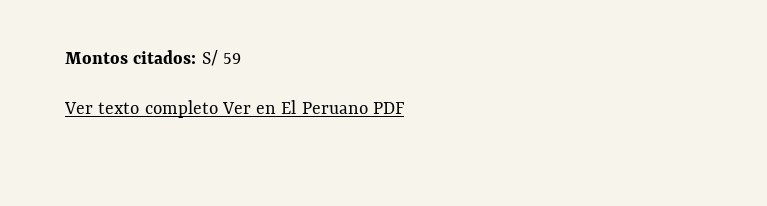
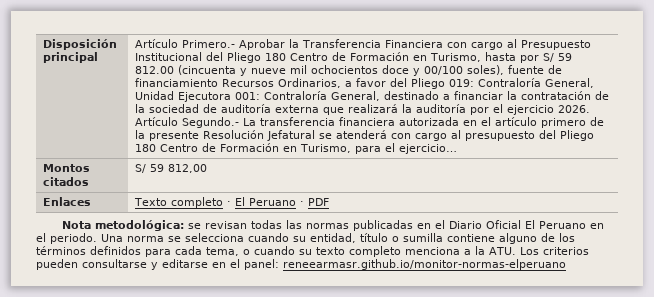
- Montos citados: S/ 59
- Ver texto completo Ver en El Peruano PDF
+ Disposición principal | Artículo Primero.- Aprobar la Transferencia Financiera con cargo al Presupuesto Institucional del Pliego 180 Centro de Formación en Turismo, hasta por S/ 59 812.00 (cincuenta y nueve mil ochocientos doce y 00/100 soles), fuente de financiamiento Recursos Ordinarios, a favor del Pliego 019: Contraloría General, Unidad Ejecutora 001: Contraloría General, destinado a financiar la contratación de la sociedad de auditoría externa que realizará la auditoría por el ejercicio 2026. Artículo Segundo.- La transferencia financiera autorizada en el artículo primero de la presente Resolución Jefatural se atenderá con cargo al presupuesto del Pliego 180 Centro de Formación en Turismo, para el ejercicio…
+ Montos citados | S/ 59 812,00
+ Enlaces | Texto completo · El Peruano · PDF
+ Nota metodológica: se revisan todas las normas publicadas en el Diario Oficial El Peruano en el periodo. Una norma se selecciona cuando su entidad, título o sumilla contiene alguno de los términos definidos para cada tema, o cuando su texto completo menciona a la ATU. Los criterios pueden consultarse y editarse en el panel: reneearmasr.github.io/monitor-normas-elperuano

